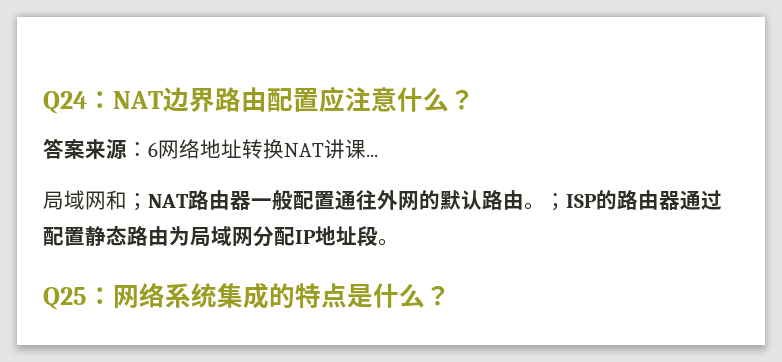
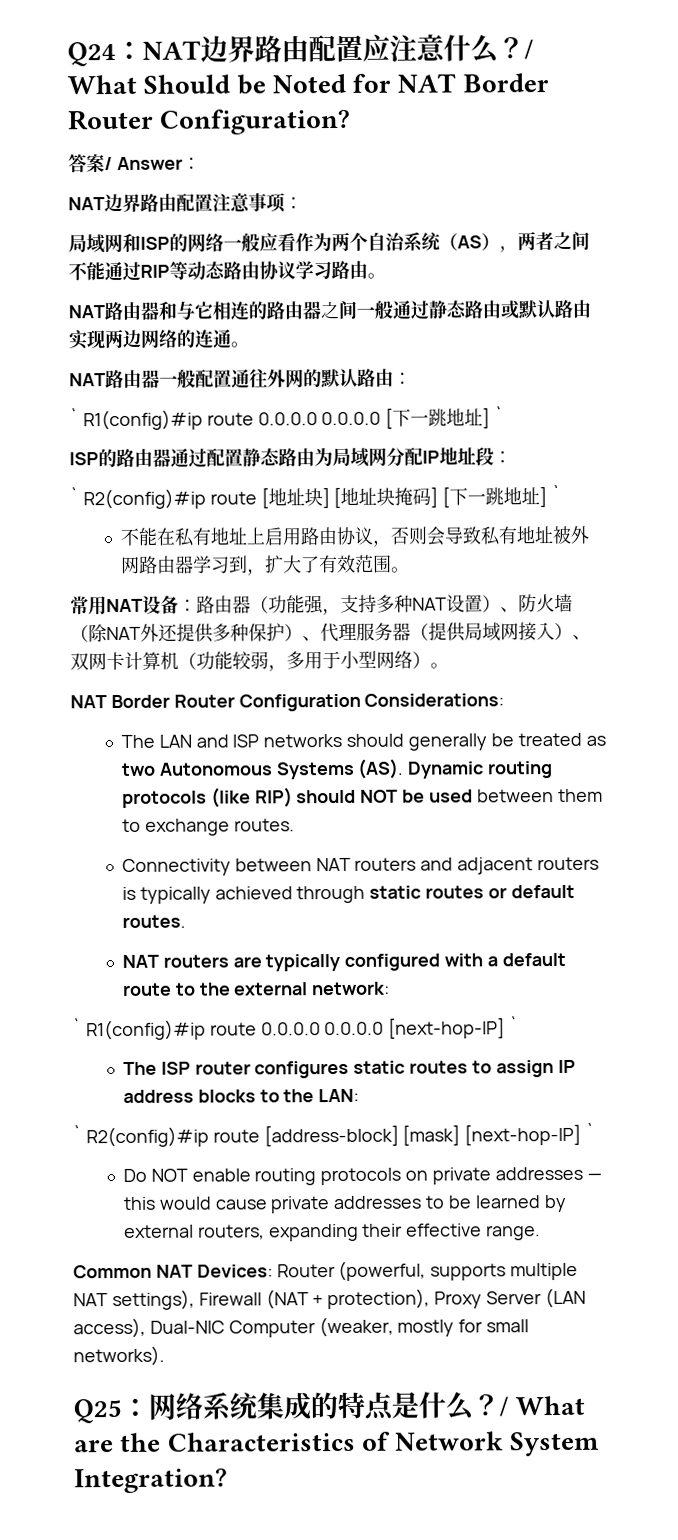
+ / What Should be Noted for NAT Border Router Configuration?
- 答案来源：6网络地址转换NAT讲课...
- 局域网和；NAT路由器一般配置通往外网的默认路由。；ISP的路由器通过配置静态路由为局域网分配IP地址段。
+ 答案/ Answer：
+ NAT边界路由配置注意事项：
+ 局域网和ISP的网络一般应看作为两个自治系统（AS），两者之间不能通过RIP等动态路由协议学习路由。
+ NAT路由器和与它相连的路由器之间一般通过静态路由或默认路由实现两边网络的连通。
+ NAT路由器一般配置通往外网的默认路由：
+ ` R1(config)#ip route 0.0.0.0 0.0.0.0 [下一跳地址] `
+ ISP的路由器通过配置静态路由为局域网分配IP地址段：
+ ` R2(config)#ip route [地址块] [地址块掩码] [下一跳地址] `
+ 不能在私有地址上启用路由协议，否则会导致私有地址被外网路由器学习到，扩大了有效范围。
+ 常用NAT设备：路由器（功能强，支持多种NAT设置）、防火墙（除NAT外还提供多种保护）、代理服务器（提供局域网接入）、双网卡计算机（功能较弱，多用于小型网络）。
+ NAT Border Router Configuration Considerations:
+ The LAN and ISP networks should generally be treated as two Autonomous Systems (AS). Dynamic routing protocols (like RIP) should NOT be used between them to exchange routes.
+ Connectivity between NAT routers and adjacent routers is typically achieved through static routes or default routes.
+ NAT routers are typically configured with a default route to the external network:
+ ` R1(config)#ip route 0.0.0.0 0.0.0.0 [next-hop-IP] `
+ The ISP router configures static routes to assign IP address blocks to the LAN:
+ ` R2(config)#ip route [address-block] [mask] [next-hop-IP] `
+ Do NOT enable routing protocols on private addresses — this would cause private addresses to be learned by external routers, expanding their effective range.
+ Common NAT Devices: Router (powerful, supports multiple NAT settings), Firewall (NAT + protection), Proxy Server (LAN access), Dual-NIC Computer (weaker, mostly for small networks).
+ / What are the Characteristics of Network System Integration?

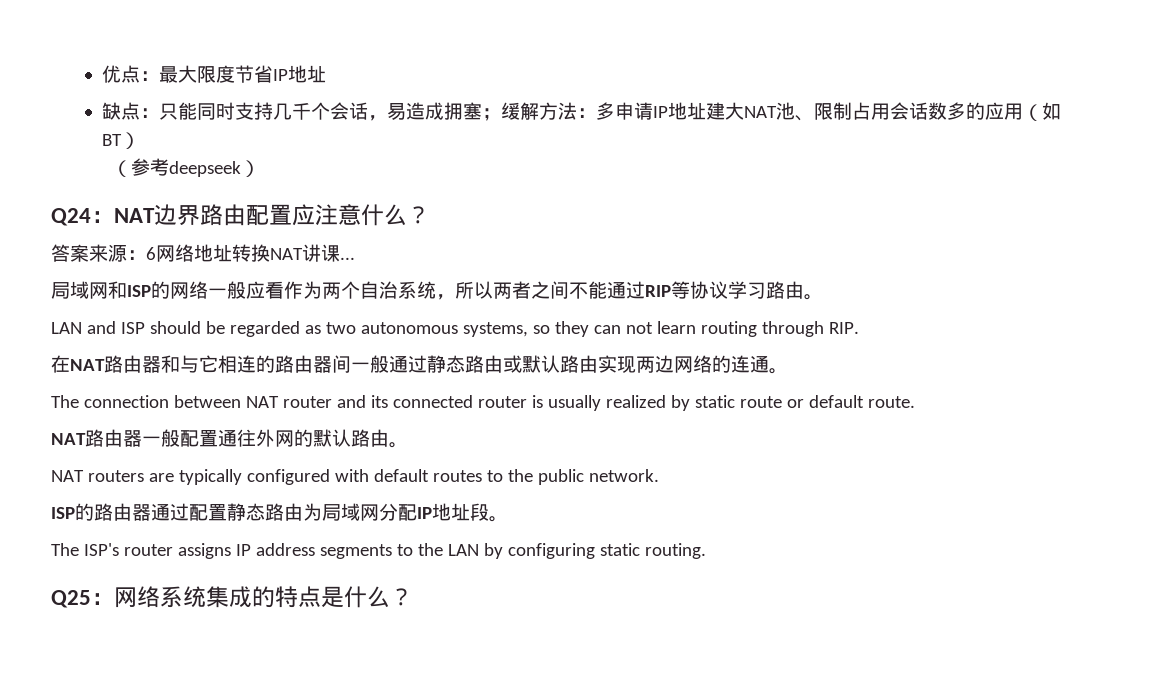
+ 优点：最大限度节省IP地址
+ 缺点：只能同时支持几千个会话，易造成拥塞；缓解方法：多申请IP地址建大NAT池、限制占用会话数多的应用（如BT）
+ （参考deepseek）
- / What Should be Noted for NAT Border Router Configuration?
- 答案/ Answer：
- NAT边界路由配置注意事项：
+ 答案来源：6网络地址转换NAT讲课...
- 局域网和ISP的网络一般应看作为两个自治系统（AS），两者之间不能通过RIP等动态路由协议学习路由。
+ 局域网和ISP的网络一般应看作为两个自治系统，所以两者之间不能通过RIP等协议学习路由。
- NAT路由器和与它相连的路由器之间一般通过静态路由或默认路由实现两边网络的连通。
+ LAN and ISP should be regarded as two autonomous systems, so they can not learn routing through RIP.
+ 在NAT路由器和与它相连的路由器间一般通过静态路由或默认路由实现两边网络的连通。
+ The connection between NAT router and its connected router is usually realized by static route or default route.
- NAT路由器一般配置通往外网的默认路由：
- ` R1(config)#ip route 0.0.0.0 0.0.0.0 [下一跳地址] `
+ NAT路由器一般配置通往外网的默认路由。
+ NAT routers are typically configured with default routes to the public network.
- ISP的路由器通过配置静态路由为局域网分配IP地址段：
- ` R2(config)#ip route [地址块] [地址块掩码] [下一跳地址] `
- 不能在私有地址上启用路由协议，否则会导致私有地址被外网路由器学习到，扩大了有效范围。
- 常用NAT设备：路由器（功能强，支持多种NAT设置）、防火墙（除NAT外还提供多种保护）、代理服务器（提供局域网接入）、双网卡计算机（功能较弱，多用于小型网络）。
- NAT Border Router Configuration Considerations:
- The LAN and ISP networks should generally be treated as two Autonomous Systems (AS). Dynamic routing protocols (like RIP) should NOT be used between them to exchange routes.
- Connectivity between NAT routers and adjacent routers is typically achieved through static routes or default routes.
- NAT routers are typically configured with a default route to the external network:
- ` R1(config)#ip route 0.0.0.0 0.0.0.0 [next-hop-IP] `
- The ISP router configures static routes to assign IP address blocks to the LAN:
- ` R2(config)#ip route [address-block] [mask] [next-hop-IP] `
- Do NOT enable routing protocols on private addresses — this would cause private addresses to be learned by external routers, expanding their effective range.
- Common NAT Devices: Router (powerful, supports multiple NAT settings), Firewall (NAT + protection), Proxy Server (LAN access), Dual-NIC Computer (weaker, mostly for small networks).
+ ISP的路由器通过配置静态路由为局域网分配IP地址段。
+ The ISP's router assigns IP address segments to the LAN by configuring static routing.
- / What are the Characteristics of Network System Integration?

